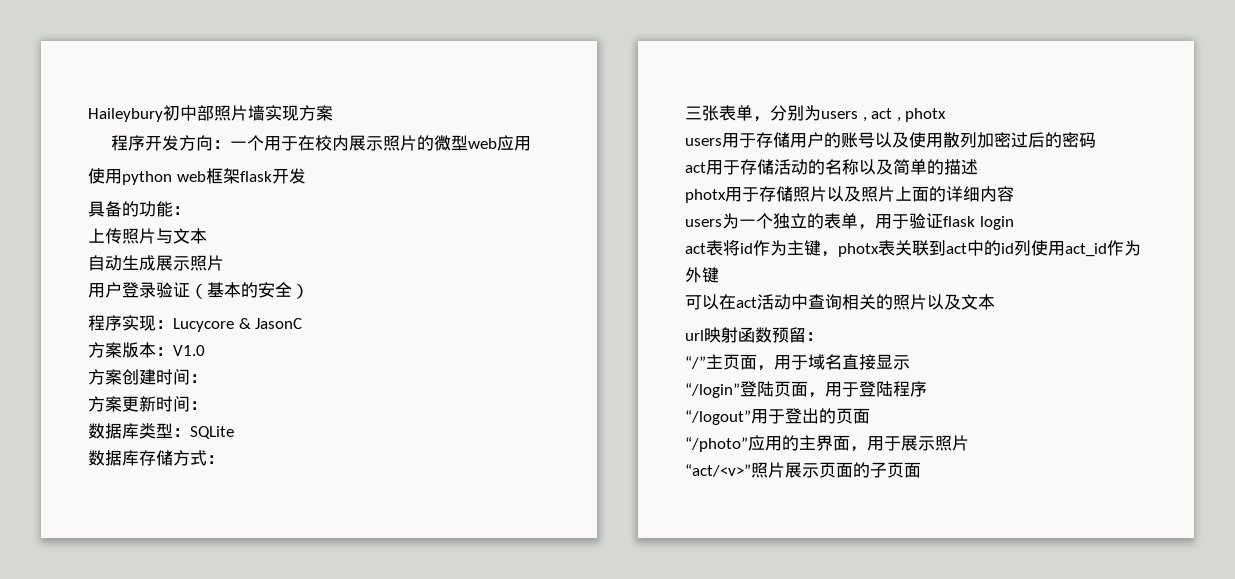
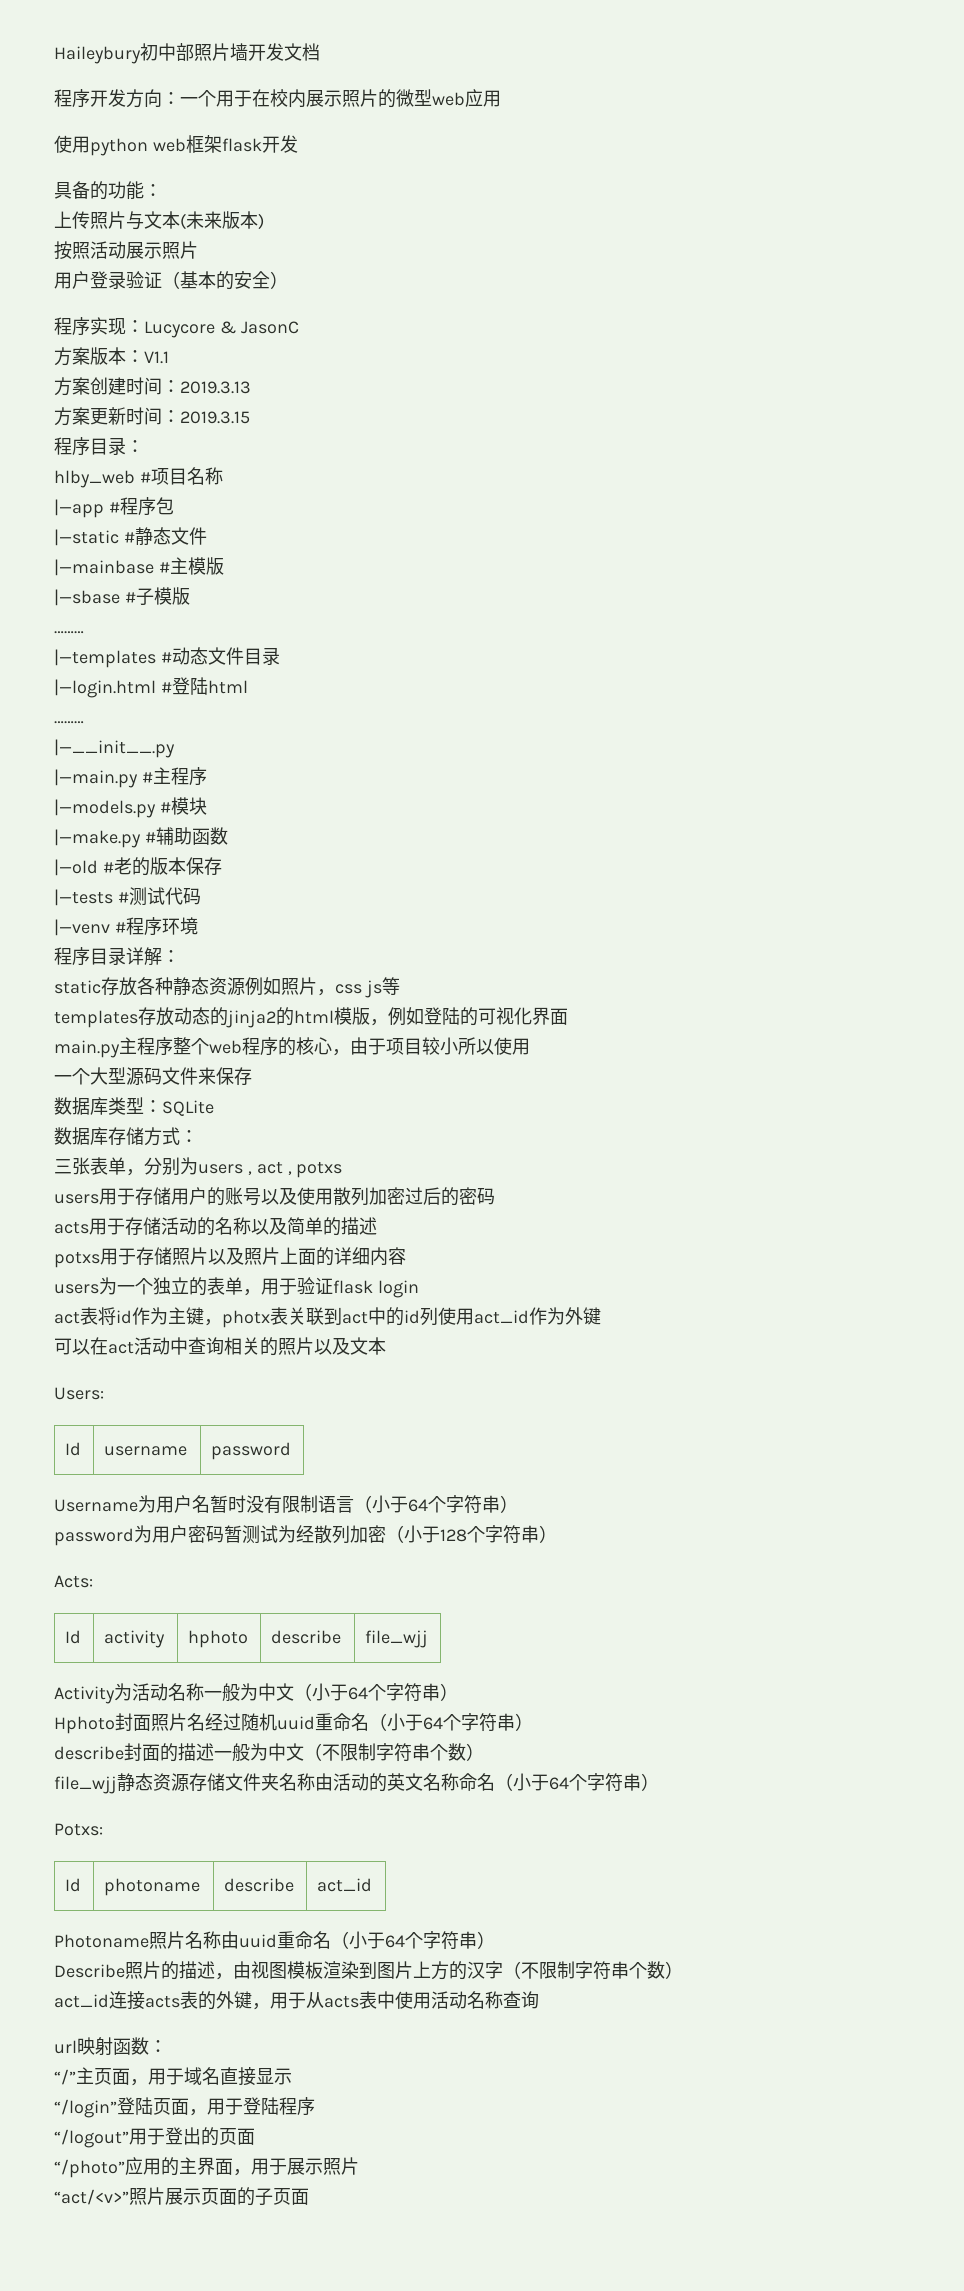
- Haileybury初中部照片墙实现方案
+ Haileybury初中部照片墙开发文档
- 上传照片与文本
- 自动生成展示照片
+ 上传照片与文本(未来版本)
+ 按照活动展示照片
- 方案版本：V1.0
+ 方案版本：V1.1
- 方案创建时间：
+ 方案创建时间：2019.3.13
- 方案更新时间：
+ 方案更新时间：2019.3.15
+ 程序目录：
+ hlby_web #项目名称
+ |—app #程序包
+ |—static #静态文件
+ |—mainbase #主模版
+ |—sbase #子模版
+ ………
+ |—templates #动态文件目录
+ |—login.html #登陆html
+ ………
+ |—__init__.py
+ |—main.py #主程序
+ |—models.py #模块
+ |—make.py #辅助函数
+ |—old #老的版本保存
+ |—tests #测试代码
+ |—venv #程序环境
+ 程序目录详解：
+ static存放各种静态资源例如照片，css js等
+ templates存放动态的jinja2的html模版，例如登陆的可视化界面
+ main.py主程序整个web程序的核心，由于项目较小所以使用
+ 一个大型源码文件来保存
- 三张表单，分别为users , act , photx
+ 三张表单，分别为users , act , potxs
- act用于存储活动的名称以及简单的描述
+ acts用于存储活动的名称以及简单的描述
- photx用于存储照片以及照片上面的详细内容
+ potxs用于存储照片以及照片上面的详细内容
+ Users:
+ Id | username | password
+ Username为用户名暂时没有限制语言（小于64个字符串）
+ password为用户密码暂测试为经散列加密（小于128个字符串）
+ Acts:
+ Id | activity | hphoto | describe | file_wjj
+ Activity为活动名称一般为中文（小于64个字符串）
+ Hphoto封面照片名经过随机uuid重命名（小于64个字符串）
+ describe封面的描述一般为中文（不限制字符串个数）
+ file_wjj静态资源存储文件夹名称由活动的英文名称命名（小于64个字符串）
+ Potxs:
+ Id | photoname | describe | act_id
+ Photoname照片名称由uuid重命名（小于64个字符串）
+ Describe照片的描述，由视图模板渲染到图片上方的汉字（不限制字符串个数）
+ act_id连接acts表的外键，用于从acts表中使用活动名称查询
- url映射函数预留：
+ url映射函数：

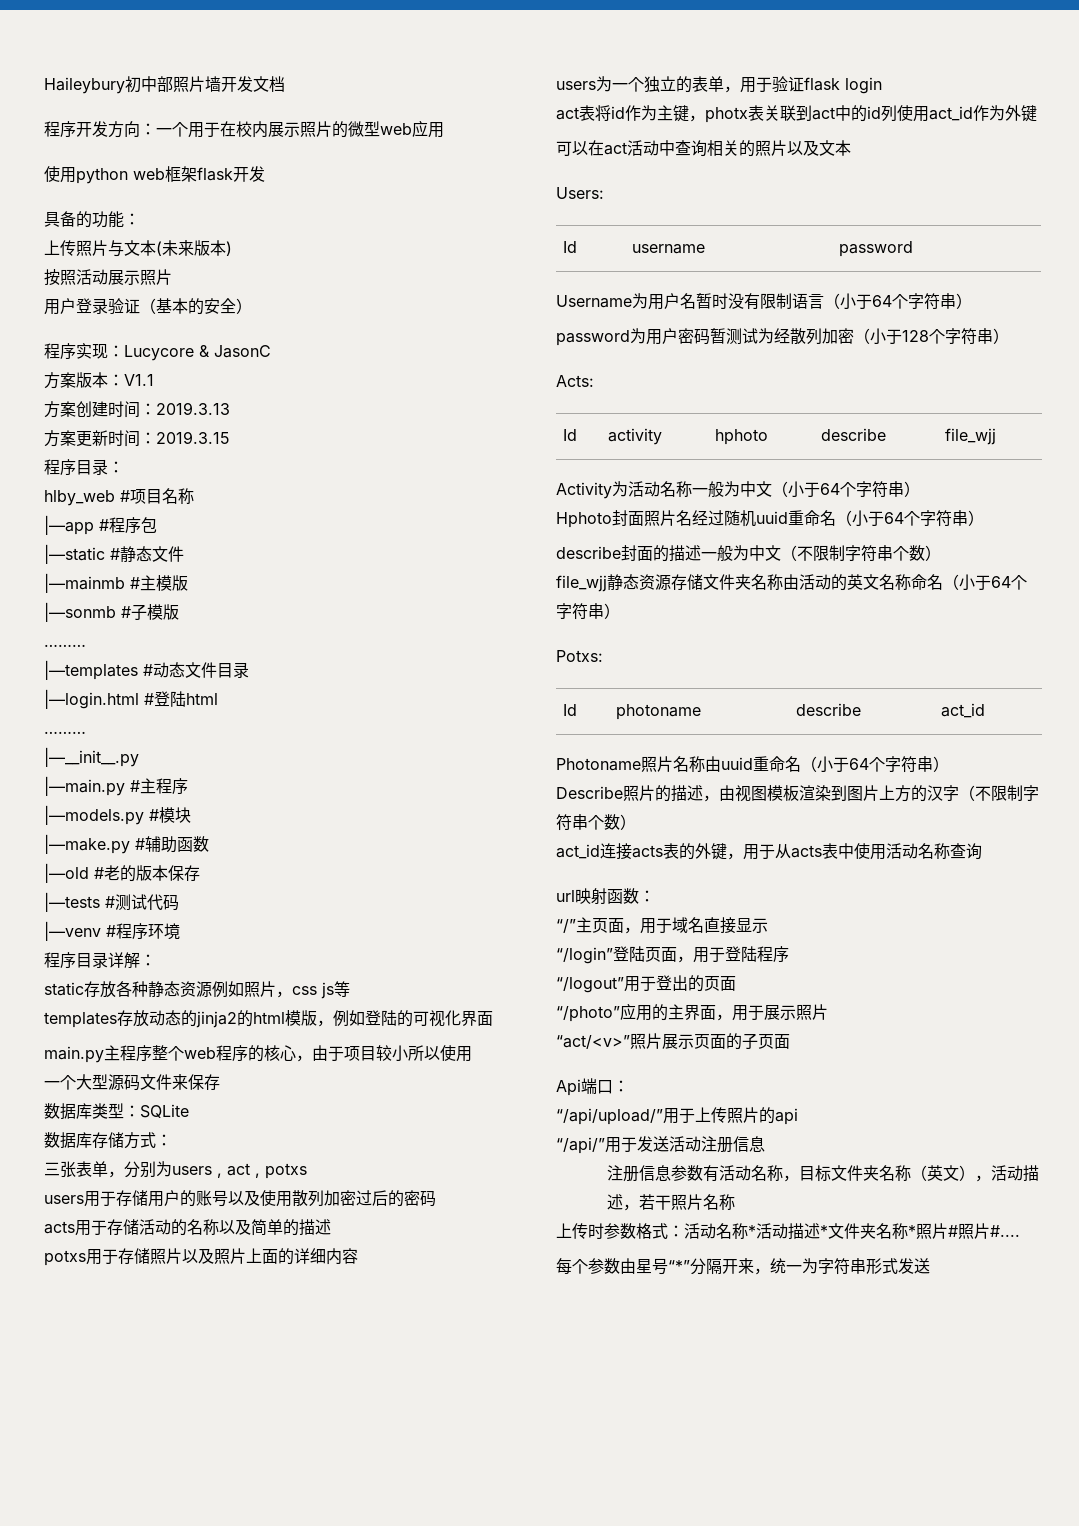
- |—mainbase #主模版
+ |—mainmb #主模版
- |—sbase #子模版
+ |—sonmb #子模版
+ Api端口：
+ “/api/upload/”用于上传照片的api
+ “/api/”用于发送活动注册信息
+ 注册信息参数有活动名称，目标文件夹名称（英文），活动描述，若干照片名称
+ 上传时参数格式：活动名称*活动描述*文件夹名称*照片#照片#....
+ 每个参数由星号“*”分隔开来，统一为字符串形式发送

